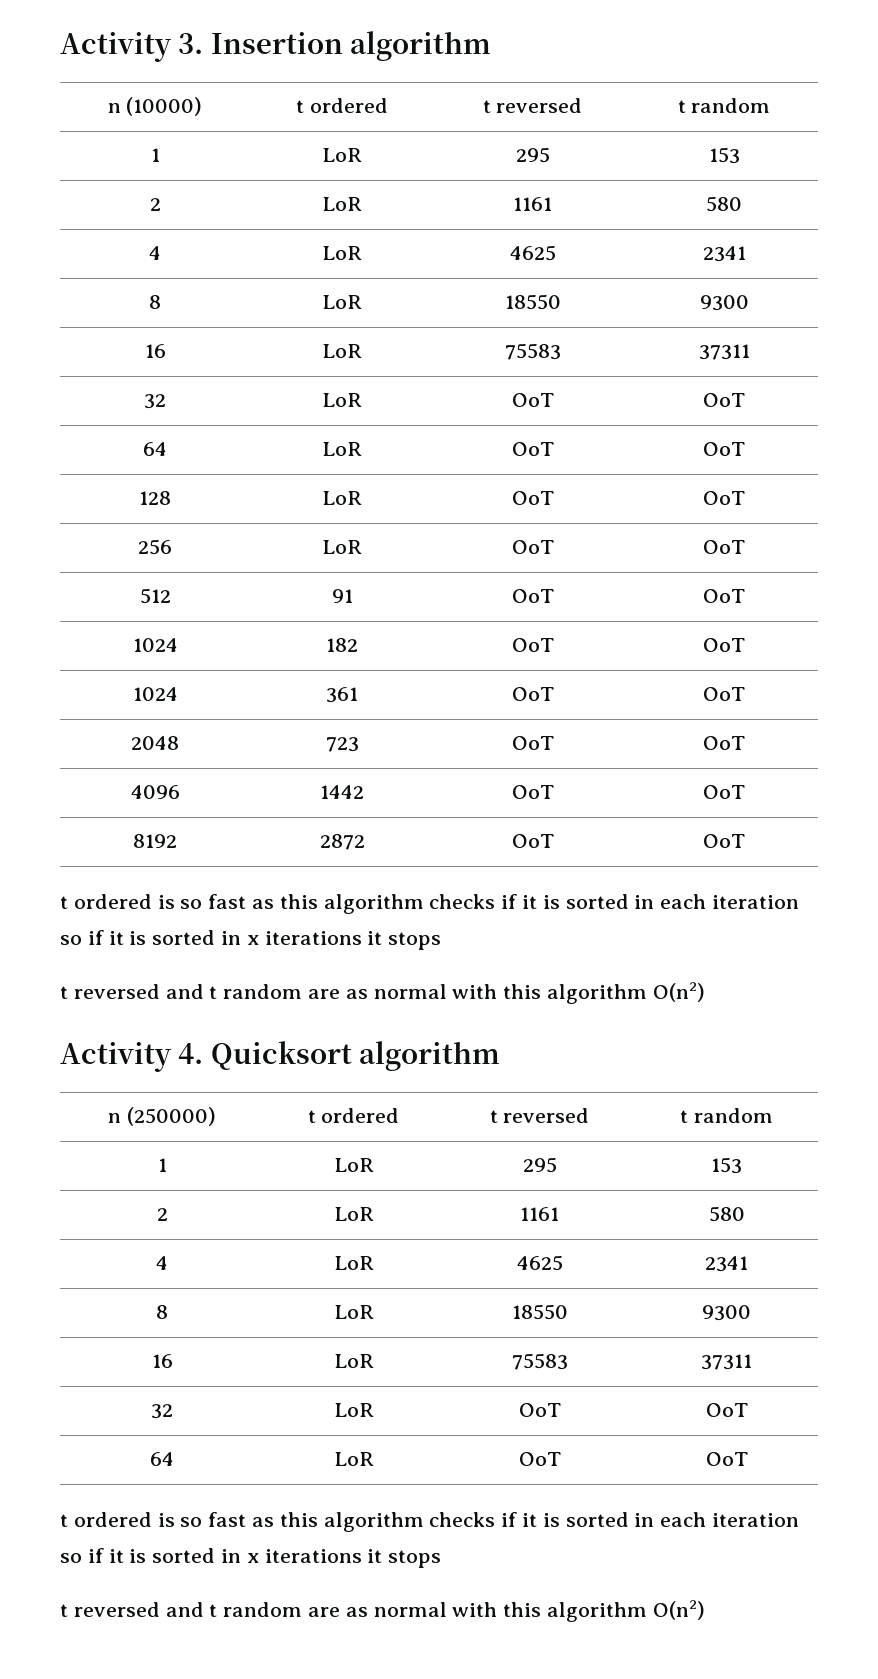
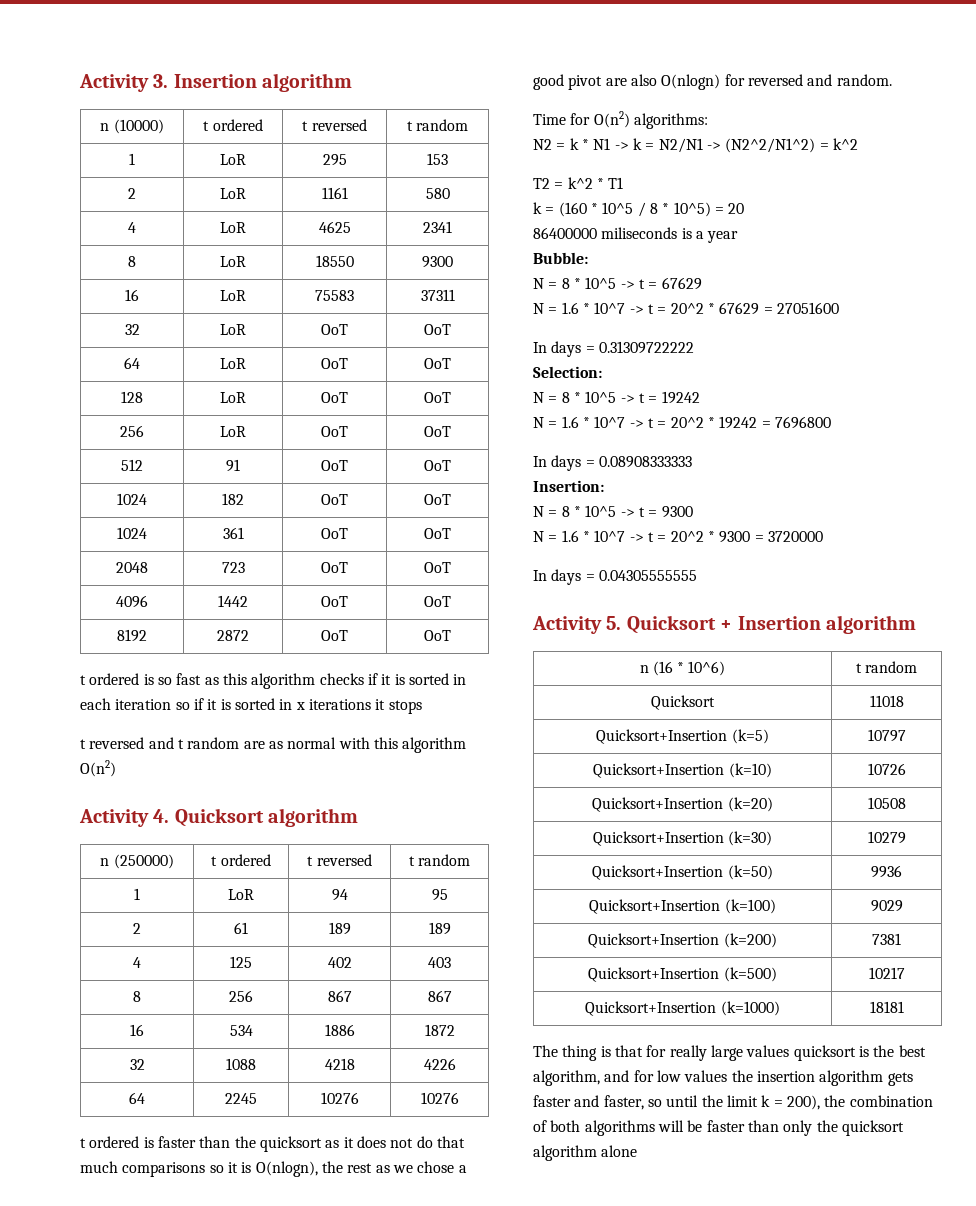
  n (250000) | t ordered | t reversed | t random
- 1 | LoR | 295 | 153
- 2 | LoR | 1161 | 580
- 4 | LoR | 4625 | 2341
- 8 | LoR | 18550 | 9300
- 16 | LoR | 75583 | 37311
- 32 | LoR | OoT | OoT
- 64 | LoR | OoT | OoT
- t ordered is so fast as this algorithm checks if it is sorted in each iteration so if it is sorted in x iterations it stops
- t reversed and t random are as normal with this algorithm O(n2)
+ 1 | LoR | 94 | 95
+ 2 | 61 | 189 | 189
+ 4 | 125 | 402 | 403
+ 8 | 256 | 867 | 867
+ 16 | 534 | 1886 | 1872
+ 32 | 1088 | 4218 | 4226
+ 64 | 2245 | 10276 | 10276
+ t ordered is faster than the quicksort as it does not do that much comparisons so it is O(nlogn), the rest as we chose a good pivot are also O(nlogn) for reversed and random.
+ Time for O(n2) algorithms:
+ N2 = k * N1 -> k = N2/N1 -> (N2^2/N1^2) = k^2
+ T2 = k^2 * T1
+ k = (160 * 10^5 / 8 * 10^5) = 20
+ 86400000 miliseconds is a year
+ Bubble:
+ N = 8 * 10^5 -> t = 67629
+ N = 1.6 * 10^7 -> t = 20^2 * 67629 = 27051600
+ In days = 0.31309722222
+ Selection:
+ N = 8 * 10^5 -> t = 19242
+ N = 1.6 * 10^7 -> t = 20^2 * 19242 = 7696800
+ In days = 0.08908333333
+ Insertion:
+ N = 8 * 10^5 -> t = 9300
+ N = 1.6 * 10^7 -> t = 20^2 * 9300 = 3720000
+ In days = 0.04305555555
+ Activity 5. Quicksort + Insertion algorithm
+ n (16 * 10^6) | t random
+ Quicksort | 11018
+ Quicksort+Insertion (k=5) | 10797
+ Quicksort+Insertion (k=10) | 10726
+ Quicksort+Insertion (k=20) | 10508
+ Quicksort+Insertion (k=30) | 10279
+ Quicksort+Insertion (k=50) | 9936
+ Quicksort+Insertion (k=100) | 9029
+ Quicksort+Insertion (k=200) | 7381
+ Quicksort+Insertion (k=500) | 10217
+ Quicksort+Insertion (k=1000) | 18181
+ The thing is that for really large values quicksort is the best algorithm, and for low values the insertion algorithm gets faster and faster, so until the limit k = 200), the combination of both algorithms will be faster than only the quicksort algorithm alone

